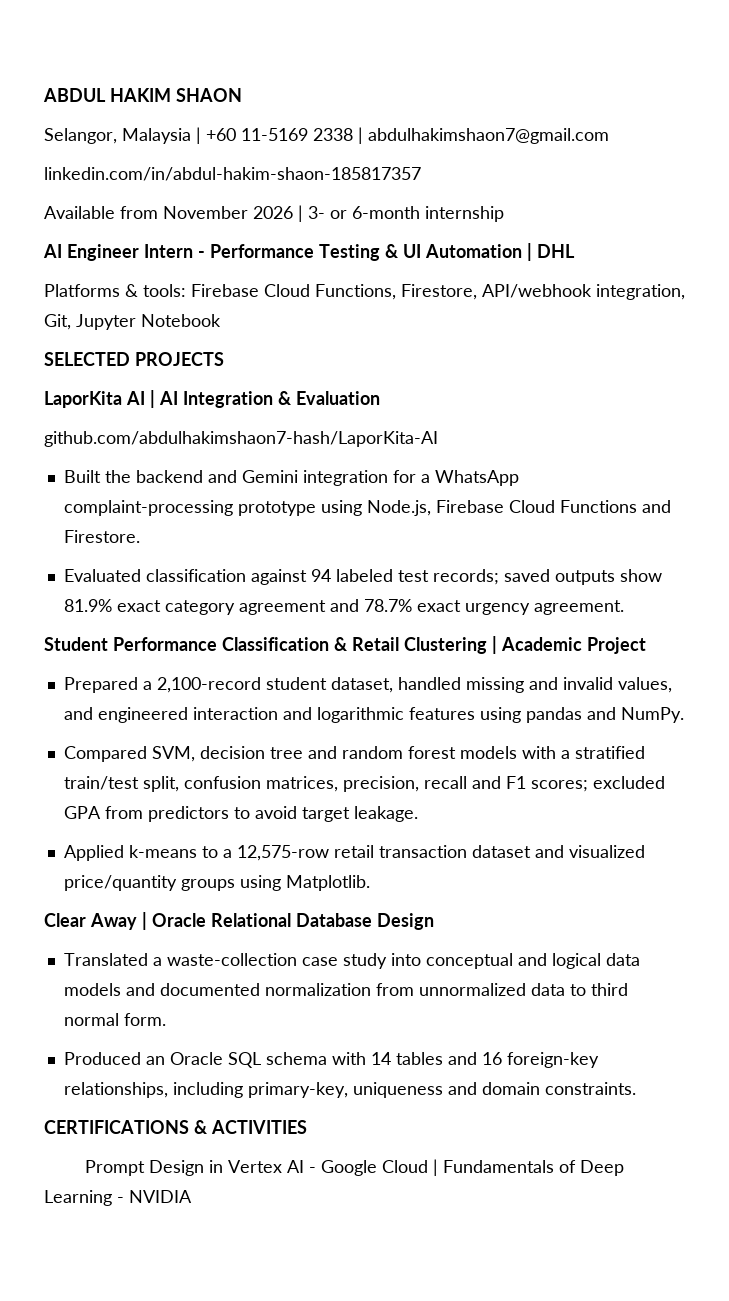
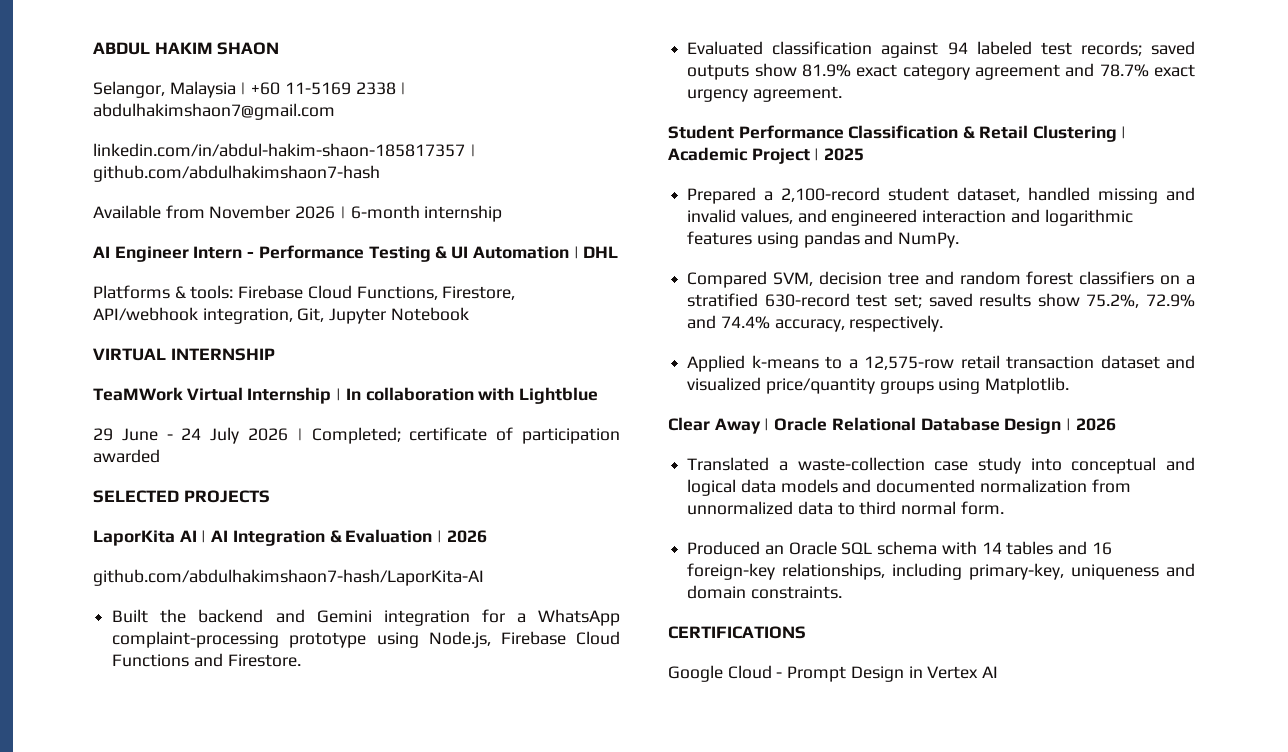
- linkedin.com/in/abdul-hakim-shaon-185817357
+ linkedin.com/in/abdul-hakim-shaon-185817357 | github.com/abdulhakimshaon7-hash
- Available from November 2026 | 3- or 6-month internship
+ Available from November 2026 | 6-month internship
+ VIRTUAL INTERNSHIP
+ TeaMWork Virtual Internship | In collaboration with Lightblue
+ 29 June - 24 July 2026 | Completed; certificate of participation awarded
- LaporKita AI | AI Integration & Evaluation
+ LaporKita AI | AI Integration & Evaluation | 2026
- Student Performance Classification & Retail Clustering | Academic Project
+ Student Performance Classification & Retail Clustering | Academic Project | 2025
- Compared SVM, decision tree and random forest models with a stratified train/test split, confusion matrices, precision, recall and F1 scores; excluded GPA from predictors to avoid target leakage.
+ Compared SVM, decision tree and random forest classifiers on a stratified 630-record test set; saved results show 75.2%, 72.9% and 74.4% accuracy, respectively.
- Clear Away | Oracle Relational Database Design
+ Clear Away | Oracle Relational Database Design | 2026
- CERTIFICATIONS & ACTIVITIES
- Prompt Design in Vertex AI - Google Cloud | Fundamentals of Deep Learning - NVIDIA
+ CERTIFICATIONS
+ Google Cloud - Prompt Design in Vertex AI

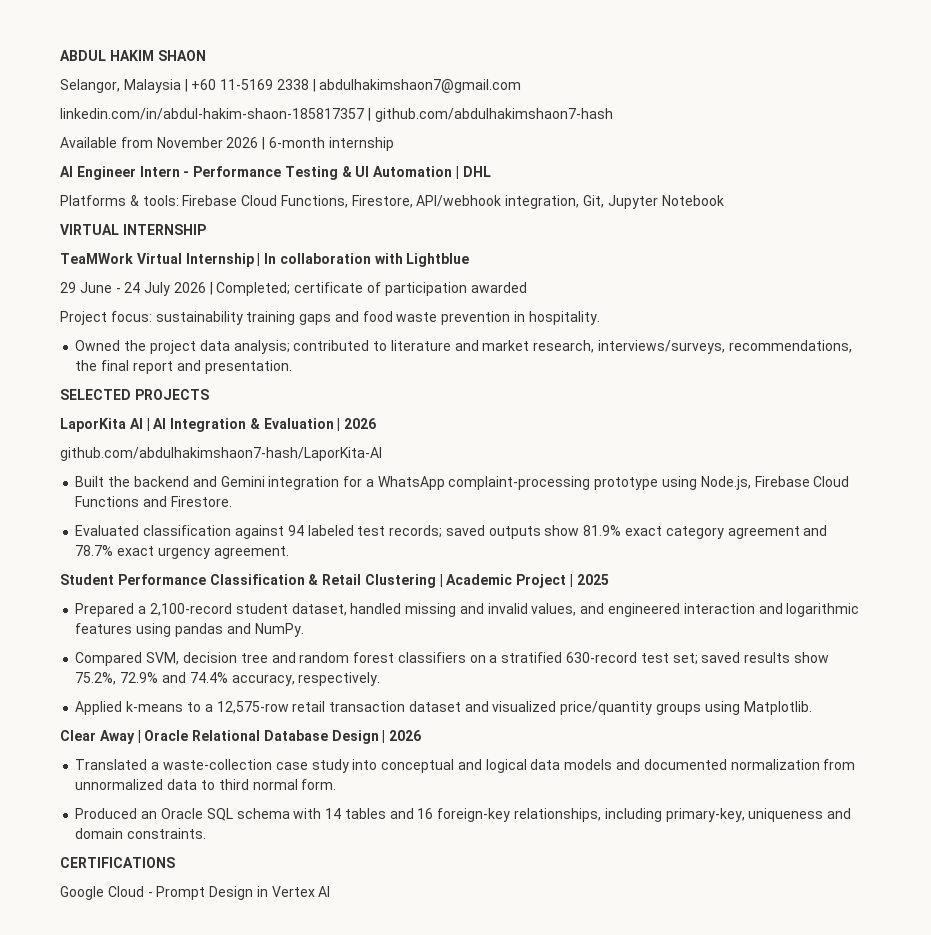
+ Project focus: sustainability training gaps and food waste prevention in hospitality.
+ Owned the project data analysis; contributed to literature and market research, interviews/surveys, recommendations, the final report and presentation.

